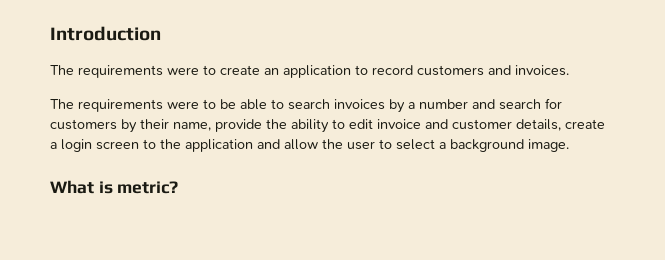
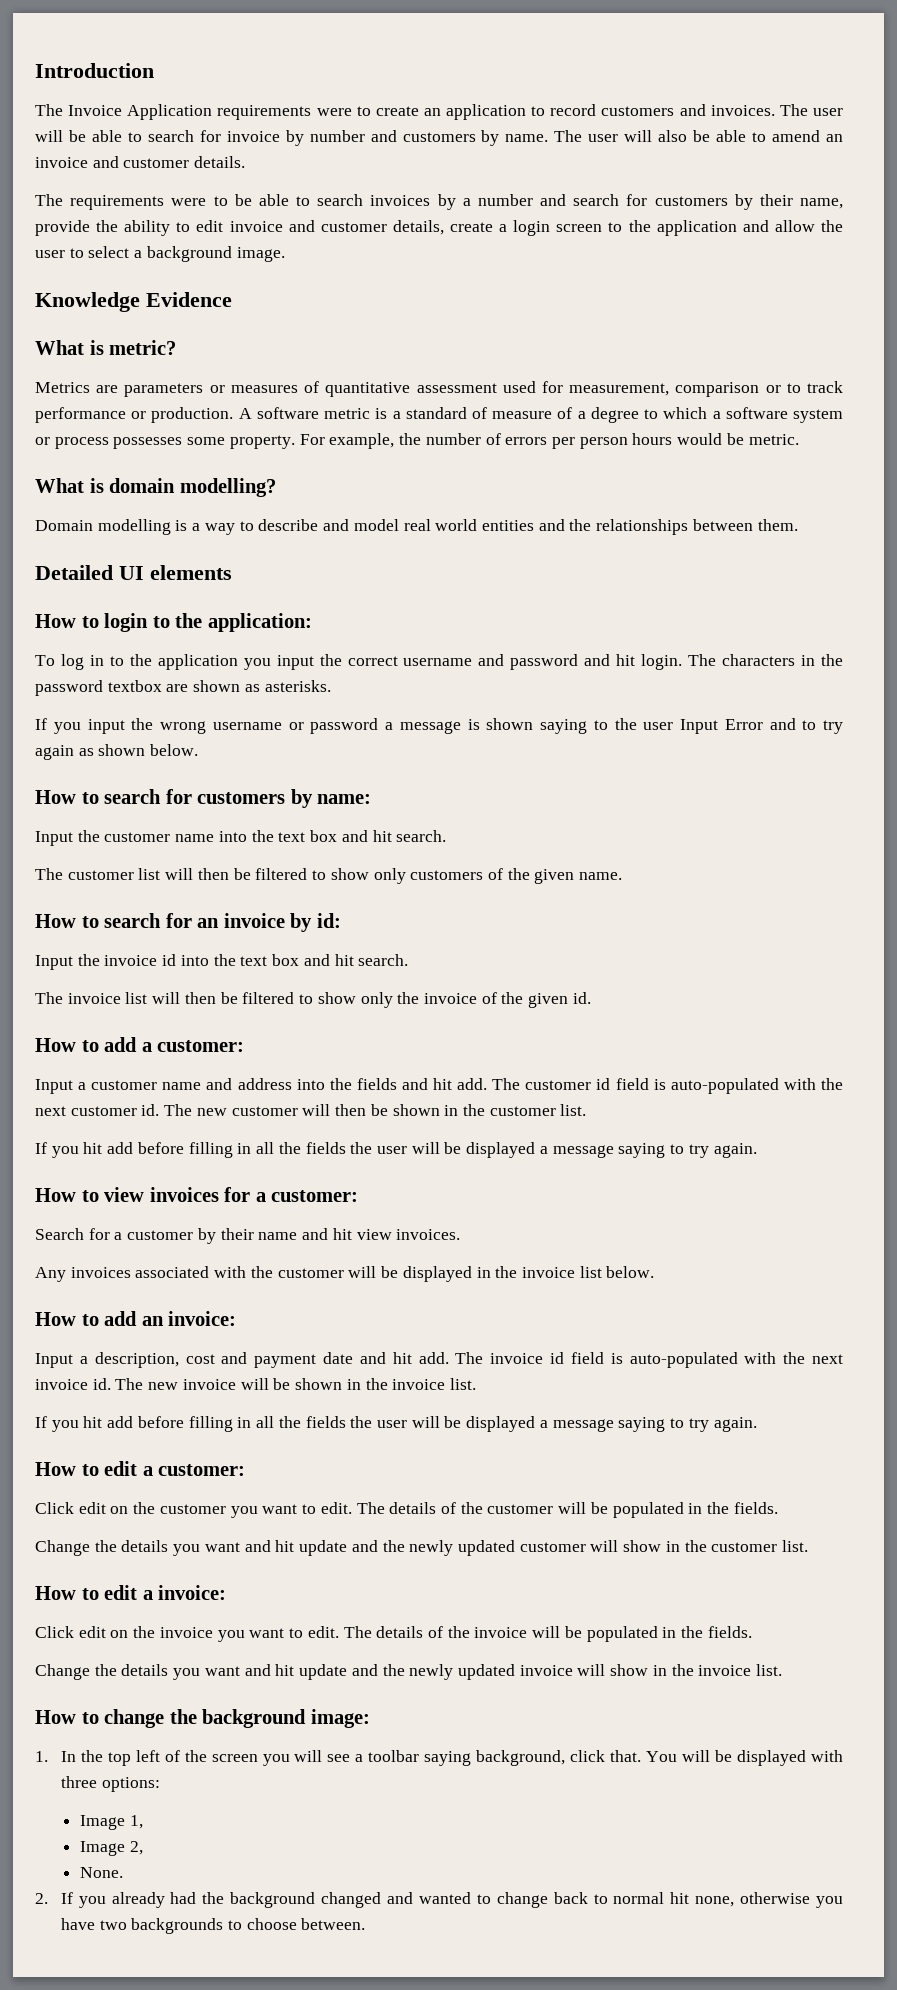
- The requirements were to create an application to record customers and invoices.
+ The Invoice Application requirements were to create an application to record customers and invoices. The user will be able to search for invoice by number and customers by name. The user will also be able to amend an invoice and customer details.
+ Knowledge Evidence
+ Metrics are parameters or measures of quantitative assessment used for measurement, comparison or to track performance or production. A software metric is a standard of measure of a degree to which a software system or process possesses some property. For example, the number of errors per person hours would be metric.
+ What is domain modelling?
+ Domain modelling is a way to describe and model real world entities and the relationships between them.
+ Detailed UI elements
+ How to login to the application:
+ To log in to the application you input the correct username and password and hit login. The characters in the password textbox are shown as asterisks.
+ If you input the wrong username or password a message is shown saying to the user Input Error and to try again as shown below.
+ How to search for customers by name:
+ Input the customer name into the text box and hit search.
+ The customer list will then be filtered to show only customers of the given name.
+ How to search for an invoice by id:
+ Input the invoice id into the text box and hit search.
+ The invoice list will then be filtered to show only the invoice of the given id.
+ How to add a customer:
+ Input a customer name and address into the fields and hit add. The customer id field is auto-populated with the next customer id. The new customer will then be shown in the customer list.
+ If you hit add before filling in all the fields the user will be displayed a message saying to try again.
+ How to view invoices for a customer:
+ Search for a customer by their name and hit view invoices.
+ Any invoices associated with the customer will be displayed in the invoice list below.
+ How to add an invoice:
+ Input a description, cost and payment date and hit add. The invoice id field is auto-populated with the next invoice id. The new invoice will be shown in the invoice list.
+ If you hit add before filling in all the fields the user will be displayed a message saying to try again.
+ How to edit a customer:
+ Click edit on the customer you want to edit. The details of the customer will be populated in the fields.
+ Change the details you want and hit update and the newly updated customer will show in the customer list.
+ How to edit a invoice:
+ Click edit on the invoice you want to edit. The details of the invoice will be populated in the fields.
+ Change the details you want and hit update and the newly updated invoice will show in the invoice list.
+ How to change the background image:
+ 1. In the top left of the screen you will see a toolbar saying background, click that. You will be displayed with three options:
+ Image 1,
+ Image 2,
+ None.
+ 2. If you already had the background changed and wanted to change back to normal hit none, otherwise you have two backgrounds to choose between.

